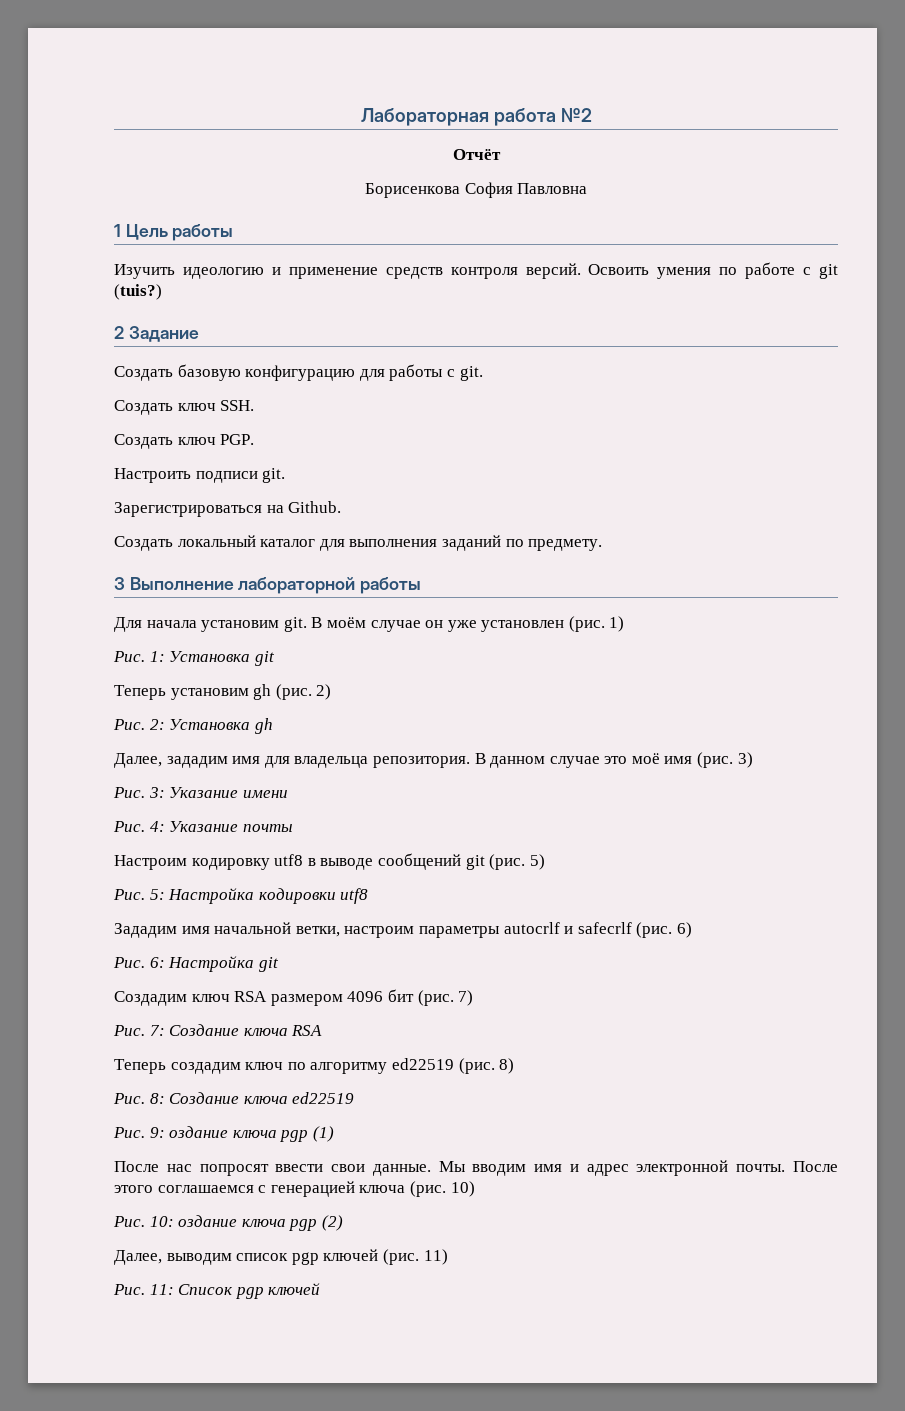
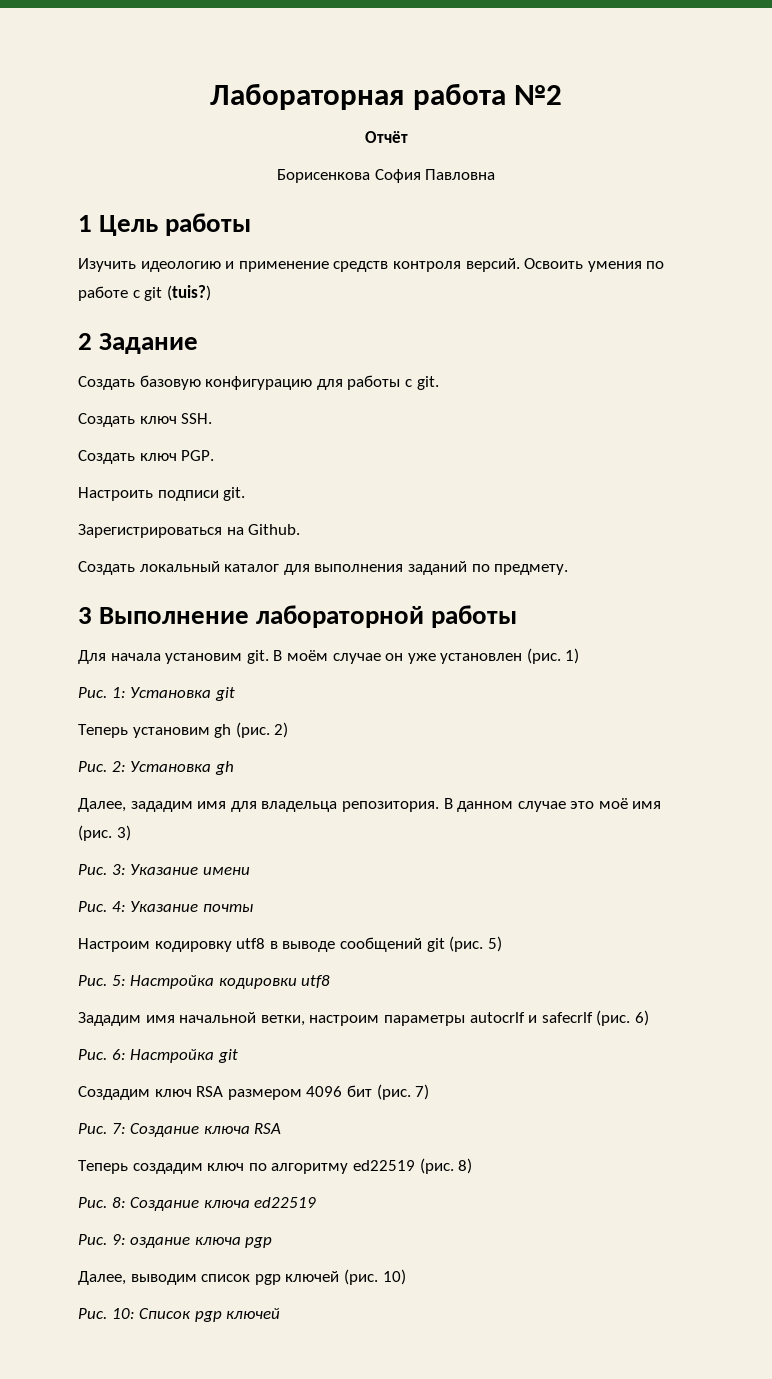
- Рис. 9: оздание ключа pgp (1)
- После нас попросят ввести свои данные. Мы вводим имя и адрес электронной почты. После этого соглашаемся с генерацией ключа (рис. 10)
- Рис. 10: оздание ключа pgp (2)
+ Рис. 9: оздание ключа pgp
- 11)
- Рис. 11: Список pgp ключей
+ 10)
+ Рис. 10: Список pgp ключей

